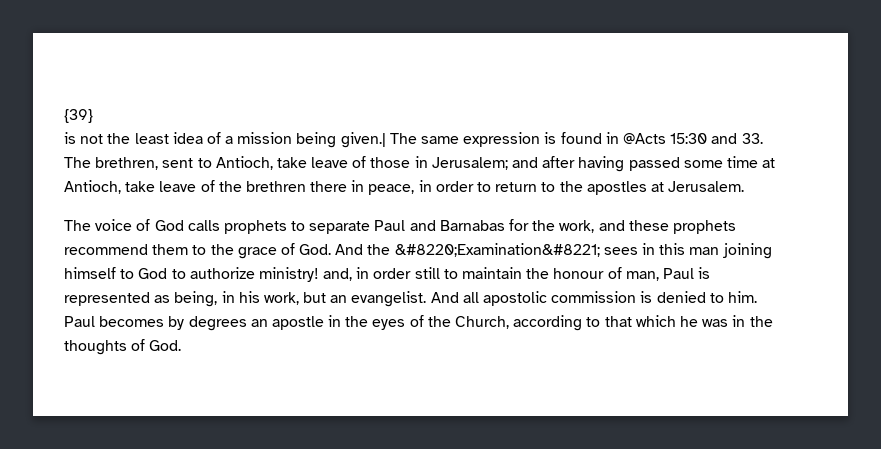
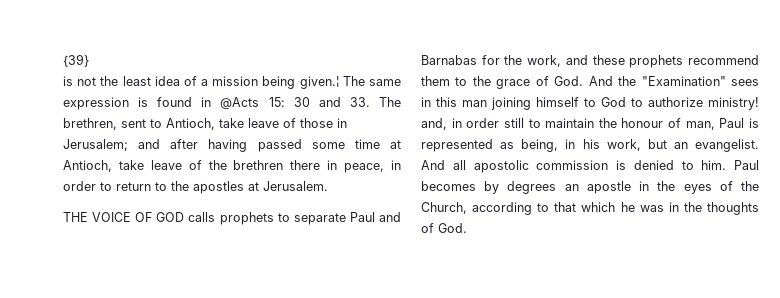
- is not the least idea of a mission being given.| The same expression is found in @Acts 15:30 and 33. The brethren, sent to Antioch, take leave of those in Jerusalem; and after having passed some time at Antioch, take leave of the brethren there in peace, in order to return to the apostles at Jerusalem.
+ is not the least idea of a mission being given.¦ The same expression is found in @Acts 15: 30 and 33. The brethren, sent to Antioch, take leave of those in Jerusalem; and after having passed some time at Antioch, take leave of the brethren there in peace, in order to return to the apostles at Jerusalem.
- The voice of God calls prophets to separate Paul and Barnabas for the work, and these prophets recommend them to the grace of God. And the &#8220;Examination&#8221; sees in this man joining himself to God to authorize ministry! and, in order still to maintain the honour of man, Paul is represented as being, in his work, but an evangelist.
+ THE VOICE OF GOD calls prophets to separate Paul and Barnabas for the work, and these prophets recommend them to the grace of God. And the "Examination" sees in this man joining himself to God to authorize ministry! and, in order still to maintain the honour of man, Paul is represented as being, in his work, but an evangelist.

